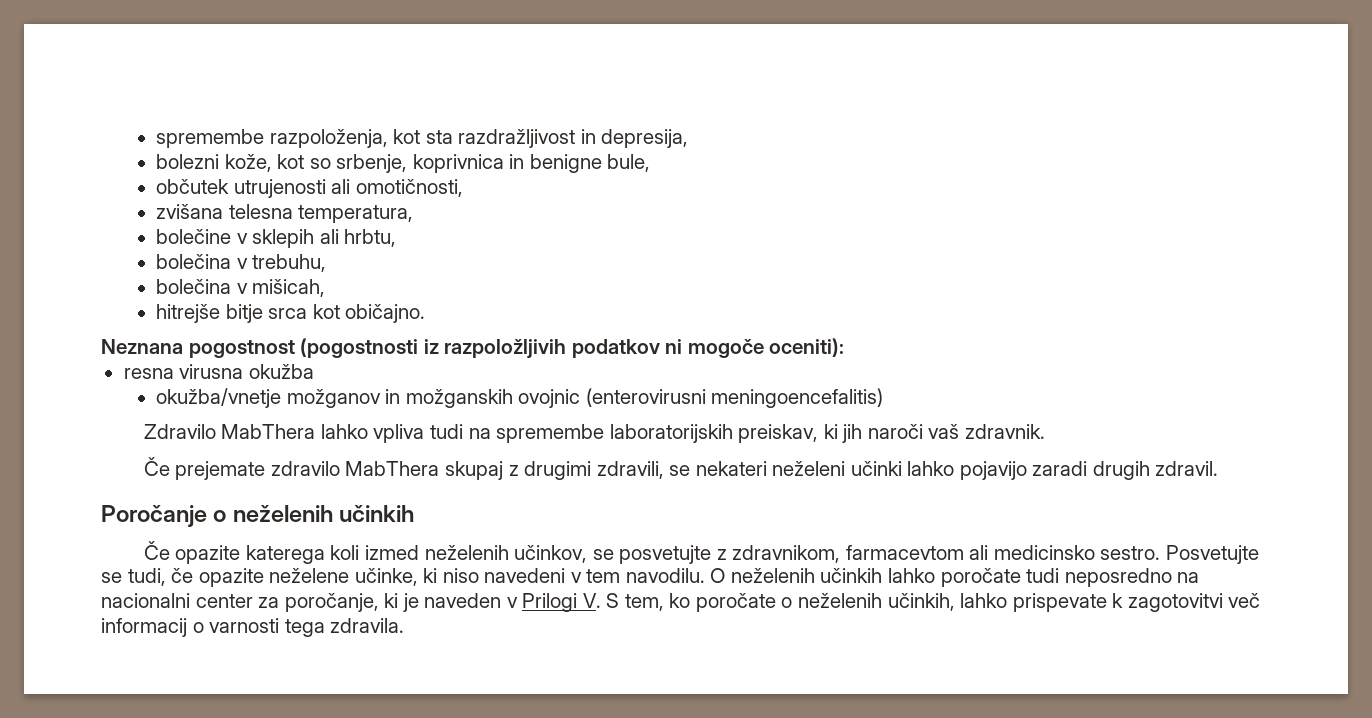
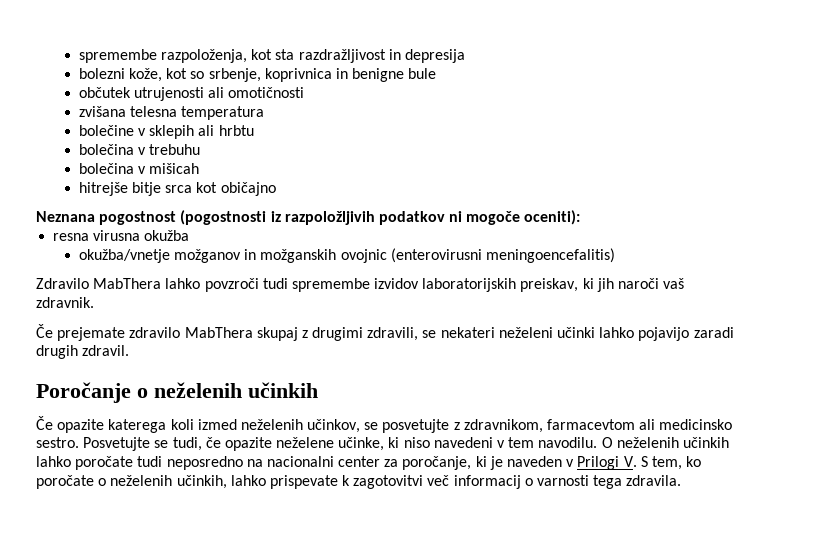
- spremembe razpoloženja, kot sta razdražljivost in depresija,
+ spremembe razpoloženja, kot sta razdražljivost in depresija
- bolezni kože, kot so srbenje, koprivnica in benigne bule,
+ bolezni kože, kot so srbenje, koprivnica in benigne bule
- občutek utrujenosti ali omotičnosti,
+ občutek utrujenosti ali omotičnosti
- zvišana telesna temperatura,
+ zvišana telesna temperatura
- bolečine v sklepih ali hrbtu,
- bolečina v trebuhu,
- bolečina v mišicah,
+ bolečine v sklepih ali hrbtu
+ bolečina v trebuhu
+ bolečina v mišicah
- hitrejše bitje srca kot običajno.
+ hitrejše bitje srca kot običajno
- Zdravilo MabThera lahko vpliva tudi na spremembe laboratorijskih preiskav, ki jih naroči vaš zdravnik.
+ Zdravilo MabThera lahko povzroči tudi spremembe izvidov laboratorijskih preiskav, ki jih naroči vaš zdravnik.

